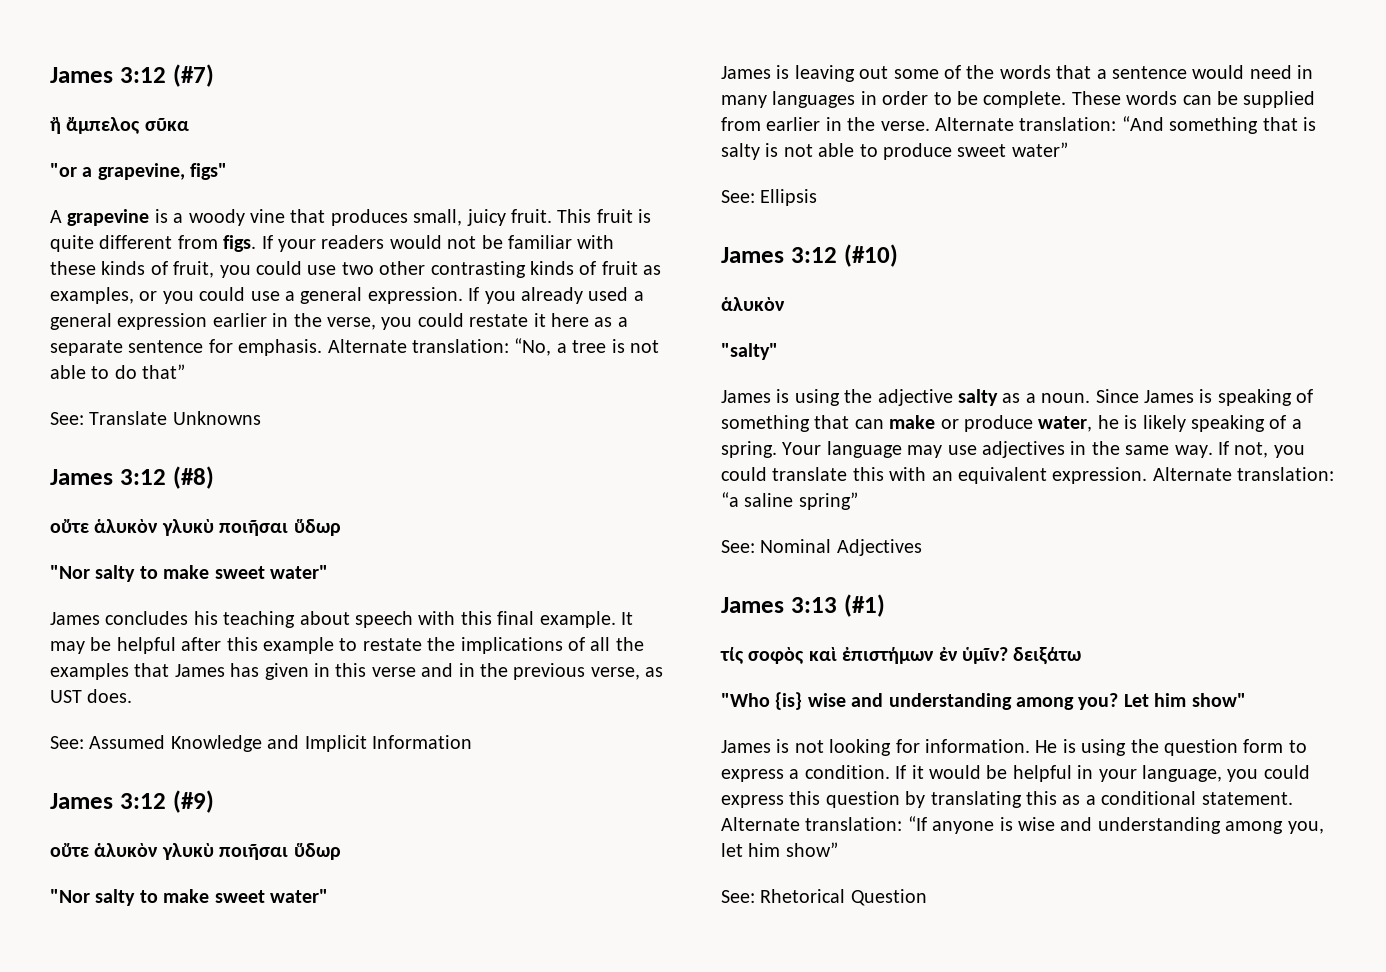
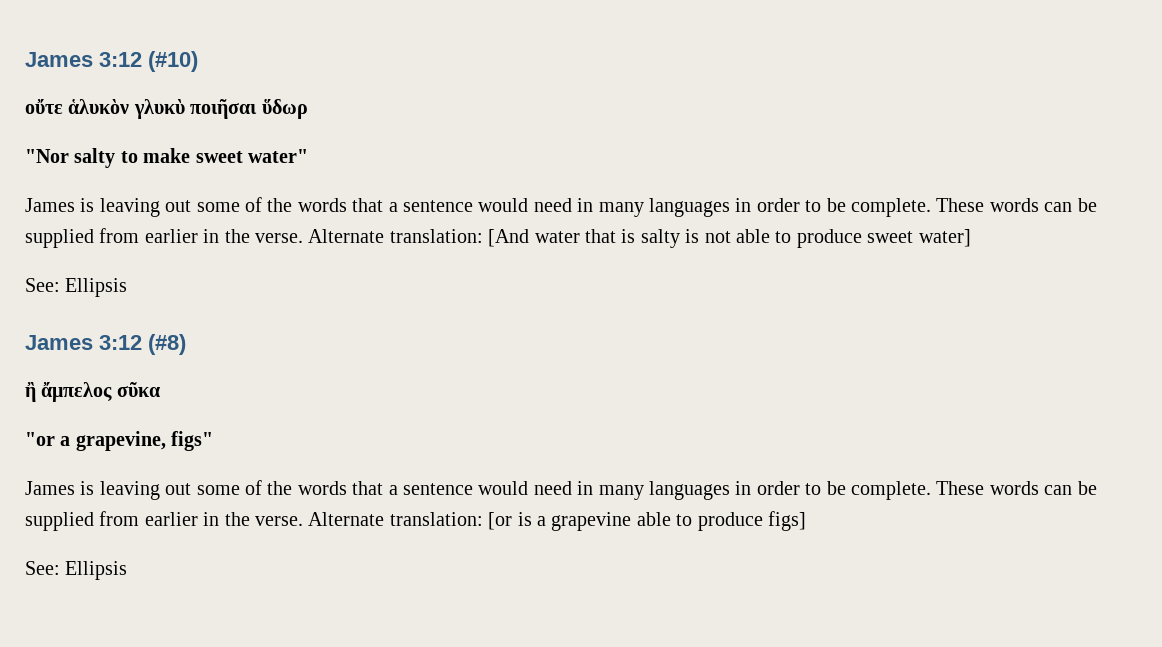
- James 3:12 (#7)
- ἢ ἄμπελος σῦκα
- "or a grapevine, figs"
- A grapevine is a woody vine that produces small, juicy fruit. This fruit is quite different from figs. If your readers would not be familiar with these kinds of fruit, you could use two other contrasting kinds of fruit as examples, or you could use a general expression. If you already used a general expression earlier in the verse, you could restate it here as a separate sentence for emphasis. Alternate translation: “No, a tree is not able to do that”
- See: Translate Unknowns
- James 3:12 (#8)
- οὔτε ἁλυκὸν γλυκὺ ποιῆσαι ὕδωρ
- "Nor salty to make sweet water"
- James concludes his teaching about speech with this final example. It may be helpful after this example to restate the implications of all the examples that James has given in this verse and in the previous verse, as UST does.
- See: Assumed Knowledge and Implicit Information
- James 3:12 (#9)
+ James 3:12 (#10)
- Alternate translation: “And something that is salty is not able to produce sweet water”
+ Alternate translation: [And water that is salty is not able to produce sweet water]
- James 3:12 (#10)
- ἁλυκὸν
- "salty"
- James is using the adjective salty as a noun. Since James is speaking of something that can make or produce water, he is likely speaking of a spring. Your language may use adjectives in the same way. If not, you could translate this with an equivalent expression. Alternate translation: “a saline spring”
- See: Nominal Adjectives
- James 3:13 (#1)
- τίς σοφὸς καὶ ἐπιστήμων ἐν ὑμῖν? δειξάτω
- "Who {is} wise and understanding among you? Let him show"
- James is not looking for information. He is using the question form to express a condition. If it would be helpful in your language, you could express this question by translating this as a conditional statement. Alternate translation: “If anyone is wise and understanding among you, let him show”
- See: Rhetorical Question
+ James 3:12 (#8)
+ ἢ ἄμπελος σῦκα
+ "or a grapevine, figs"
+ James is leaving out some of the words that a sentence would need in many languages in order to be complete. These words can be supplied from earlier in the verse. Alternate translation: [or is a grapevine able to produce figs]
+ See: Ellipsis

